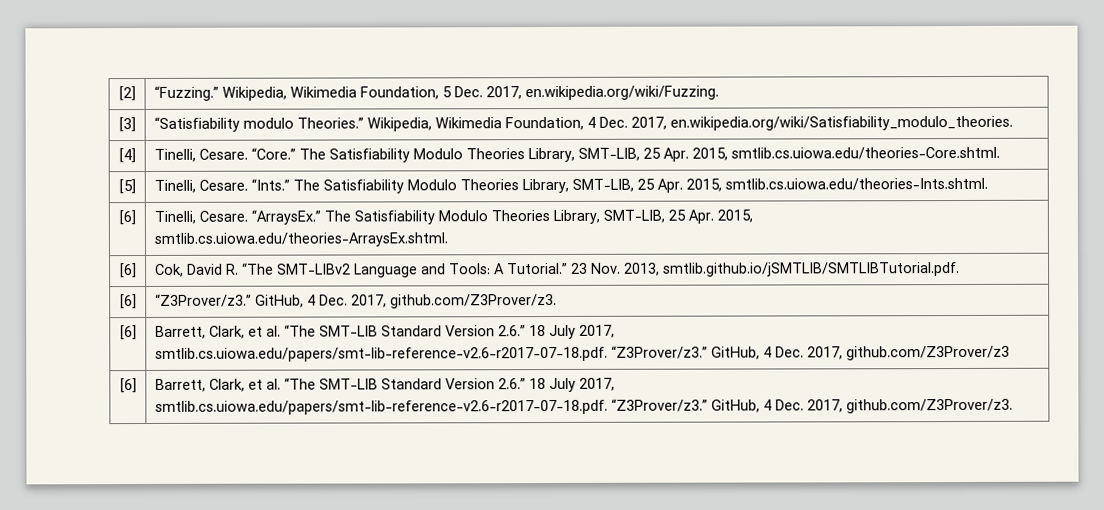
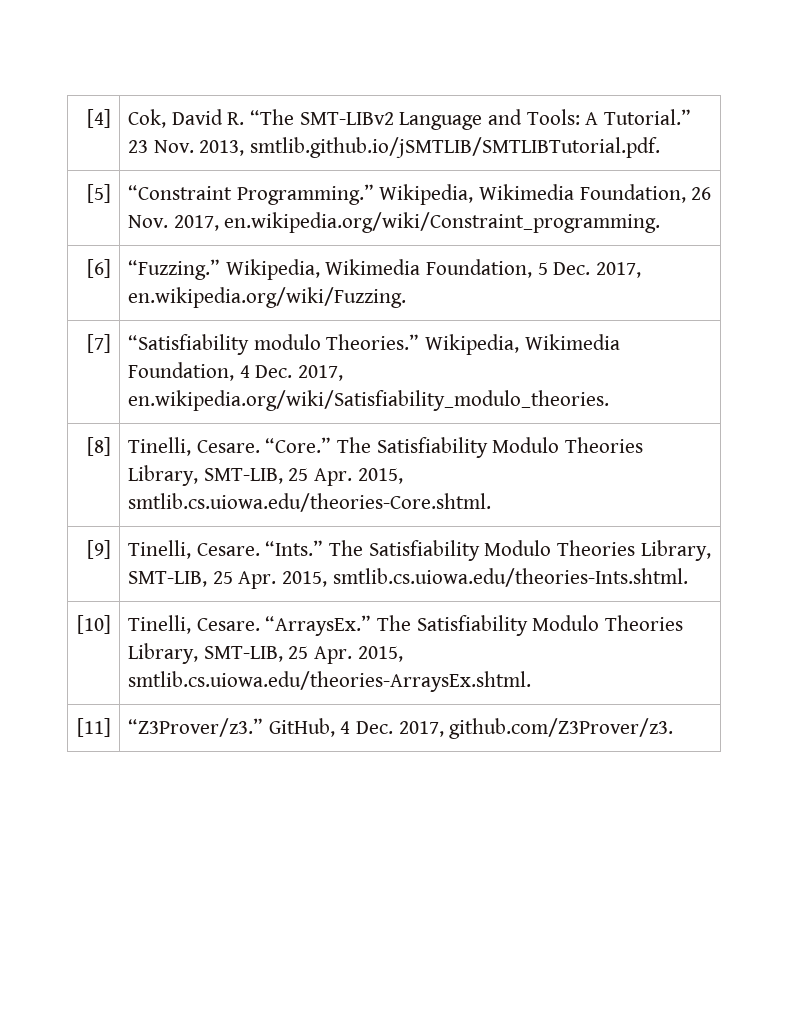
- [2] | “Fuzzing.” Wikipedia, Wikimedia Foundation, 5 Dec. 2017, en.wikipedia.org/wiki/Fuzzing.
- [3] | “Satisfiability modulo Theories.” Wikipedia, Wikimedia Foundation, 4 Dec. 2017, en.wikipedia.org/wiki/Satisfiability_modulo_theories.
- [4] | Tinelli, Cesare. “Core.” The Satisfiability Modulo Theories Library, SMT-LIB, 25 Apr. 2015, smtlib.cs.uiowa.edu/theories-Core.shtml.
- [5] | Tinelli, Cesare. “Ints.” The Satisfiability Modulo Theories Library, SMT-LIB, 25 Apr. 2015, smtlib.cs.uiowa.edu/theories-Ints.shtml.
- [6] | Tinelli, Cesare. “ArraysEx.” The Satisfiability Modulo Theories Library, SMT-LIB, 25 Apr. 2015, smtlib.cs.uiowa.edu/theories-ArraysEx.shtml.
- [6] | Cok, David R. “The SMT-LIBv2 Language and Tools: A Tutorial.” 23 Nov. 2013, smtlib.github.io/jSMTLIB/SMTLIBTutorial.pdf.
+ [4] | Cok, David R. “The SMT-LIBv2 Language and Tools: A Tutorial.” 23 Nov. 2013, smtlib.github.io/jSMTLIB/SMTLIBTutorial.pdf.
- [6] | “Z3Prover/z3.” GitHub, 4 Dec. 2017, github.com/Z3Prover/z3.
- [6] | Barrett, Clark, et al. “The SMT-LIB Standard Version 2.6.” 18 July 2017, smtlib.cs.uiowa.edu/papers/smt-lib-reference-v2.6-r2017-07-18.pdf. “Z3Prover/z3.” GitHub, 4 Dec. 2017, github.com/Z3Prover/z3
- [6] | Barrett, Clark, et al. “The SMT-LIB Standard Version 2.6.” 18 July 2017, smtlib.cs.uiowa.edu/papers/smt-lib-reference-v2.6-r2017-07-18.pdf. “Z3Prover/z3.” GitHub, 4 Dec. 2017, github.com/Z3Prover/z3.
+ [5] | “Constraint Programming.” Wikipedia, Wikimedia Foundation, 26 Nov. 2017, en.wikipedia.org/wiki/Constraint_programming.
+ [6] | “Fuzzing.” Wikipedia, Wikimedia Foundation, 5 Dec. 2017, en.wikipedia.org/wiki/Fuzzing.
+ [7] | “Satisfiability modulo Theories.” Wikipedia, Wikimedia Foundation, 4 Dec. 2017, en.wikipedia.org/wiki/Satisfiability_modulo_theories.
+ [8] | Tinelli, Cesare. “Core.” The Satisfiability Modulo Theories Library, SMT-LIB, 25 Apr. 2015, smtlib.cs.uiowa.edu/theories-Core.shtml.
+ [9] | Tinelli, Cesare. “Ints.” The Satisfiability Modulo Theories Library, SMT-LIB, 25 Apr. 2015, smtlib.cs.uiowa.edu/theories-Ints.shtml.
+ [10] | Tinelli, Cesare. “ArraysEx.” The Satisfiability Modulo Theories Library, SMT-LIB, 25 Apr. 2015, smtlib.cs.uiowa.edu/theories-ArraysEx.shtml.
+ [11] | “Z3Prover/z3.” GitHub, 4 Dec. 2017, github.com/Z3Prover/z3.

